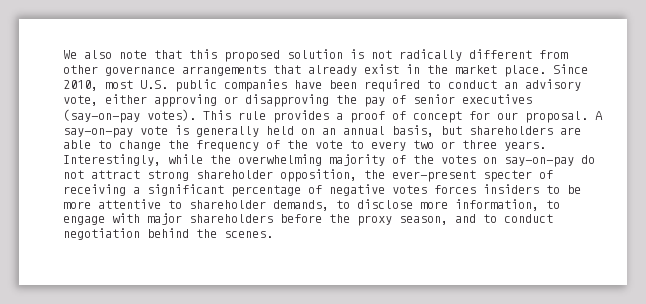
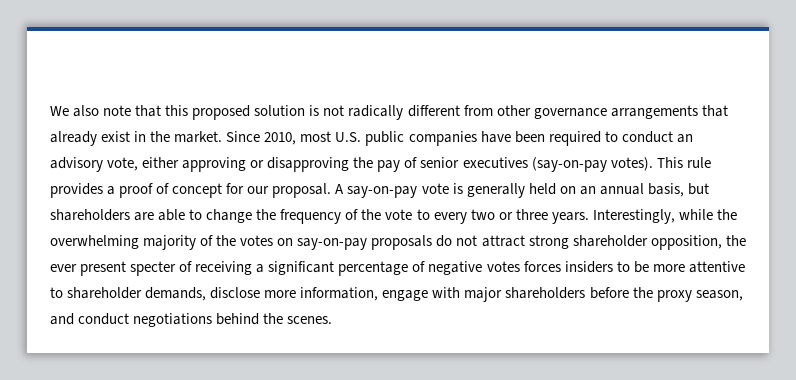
- We also note that this proposed solution is not radically different from other governance arrangements that already exist in the market place.
+ We also note that this proposed solution is not radically different from other governance arrangements that already exist in the market.
- Interestingly, while the overwhelming majority of the votes on say-on-pay do not attract strong shareholder opposition, the ever-present specter of receiving a significant percentage of negative votes forces insiders to be more attentive to shareholder demands, to disclose more information, to engage with major shareholders before the proxy season, and to conduct negotiation behind the scenes.
+ Interestingly, while the overwhelming majority of the votes on say-on-pay proposals do not attract strong shareholder opposition, the ever present specter of receiving a significant percentage of negative votes forces insiders to be more attentive to shareholder demands, disclose more information, engage with major shareholders before the proxy season, and conduct negotiations behind the scenes.

